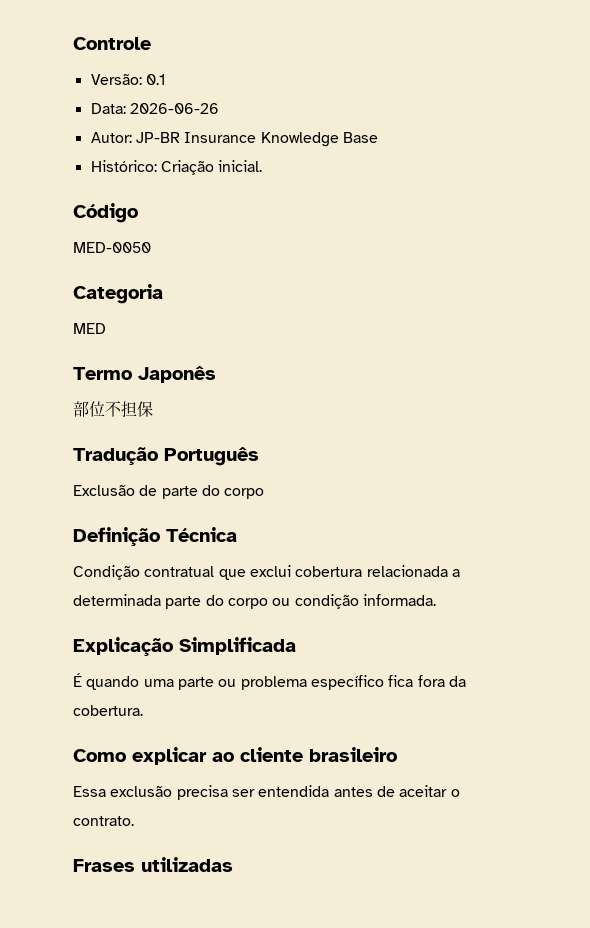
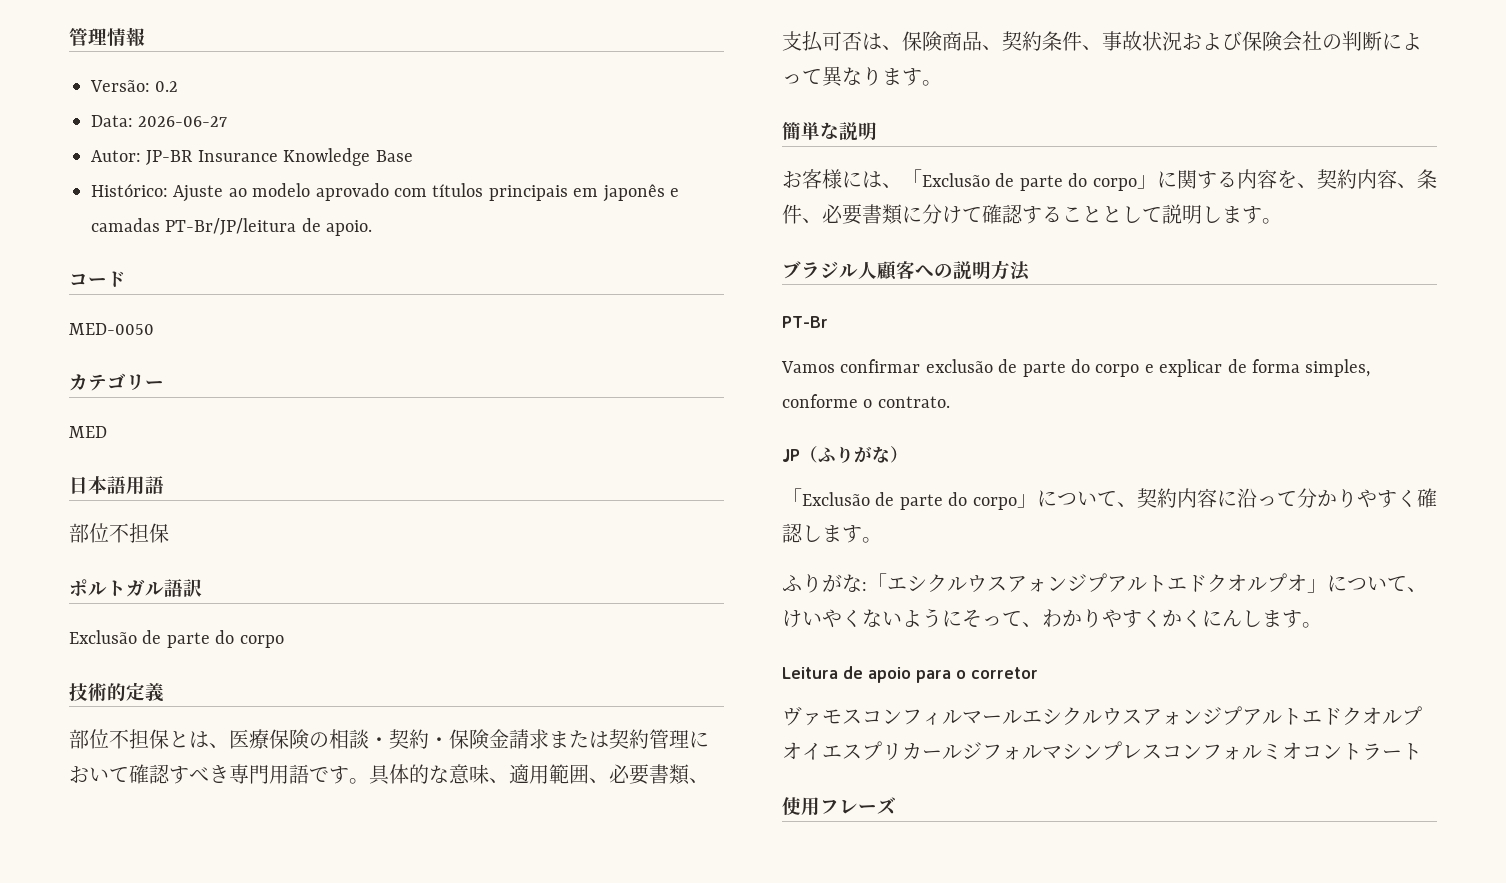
- Controle
+ 管理情報
- Versão: 0.1
+ Versão: 0.2
- Data: 2026-06-26
+ Data: 2026-06-27
- Histórico: Criação inicial.
- Código
+ Histórico: Ajuste ao modelo aprovado com títulos principais em japonês e camadas PT-Br/JP/leitura de apoio.
+ コード
- Categoria
+ カテゴリー
- Termo Japonês
+ 日本語用語
- Tradução Português
+ ポルトガル語訳
- Definição Técnica
- Condição contratual que exclui cobertura relacionada a determinada parte do corpo ou condição informada.
- Explicação Simplificada
- É quando uma parte ou problema específico fica fora da cobertura.
- Como explicar ao cliente brasileiro
- Essa exclusão precisa ser entendida antes de aceitar o contrato.
- Frases utilizadas
+ 技術的定義
+ 部位不担保とは、医療保険の相談・契約・保険金請求または契約管理において確認すべき専門用語です。具体的な意味、適用範囲、必要書類、支払可否は、保険商品、契約条件、事故状況および保険会社の判断によって異なります。
+ 簡単な説明
+ お客様には、「Exclusão de parte do corpo」に関する内容を、契約内容、条件、必要書類に分けて確認することとして説明します。
+ ブラジル人顧客への説明方法
+ PT-Br
+ Vamos confirmar exclusão de parte do corpo e explicar de forma simples, conforme o contrato.
+ JP（ふりがな）
+ 「Exclusão de parte do corpo」について、契約内容に沿って分かりやすく確認します。
+ ふりがな:「エシクルウスアォンジプアルトエドクオルプオ」について、けいやくないようにそって、わかりやすくかくにんします。
+ Leitura de apoio para o corretor
+ ヴァモスコンフィルマールエシクルウスアォンジプアルトエドクオルプオイエスプリカールジフォルマシンプレスコンフォルミオコントラート
+ 使用フレーズ

